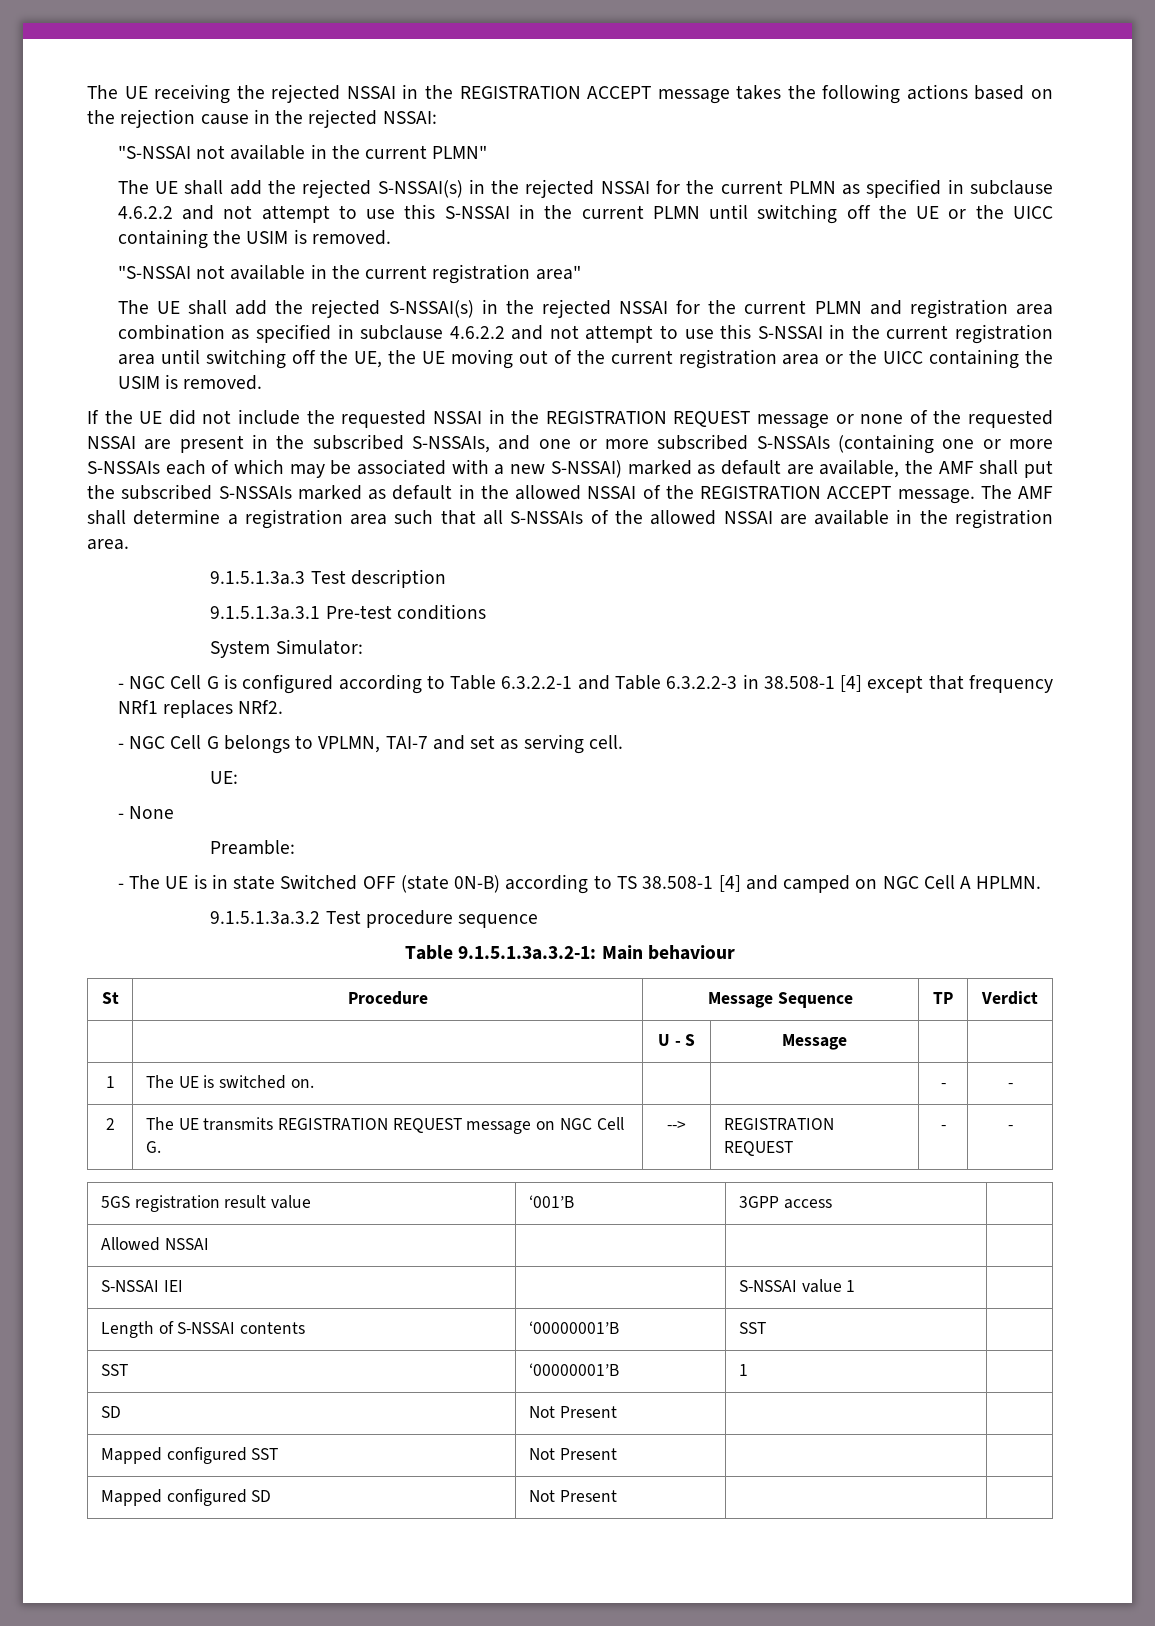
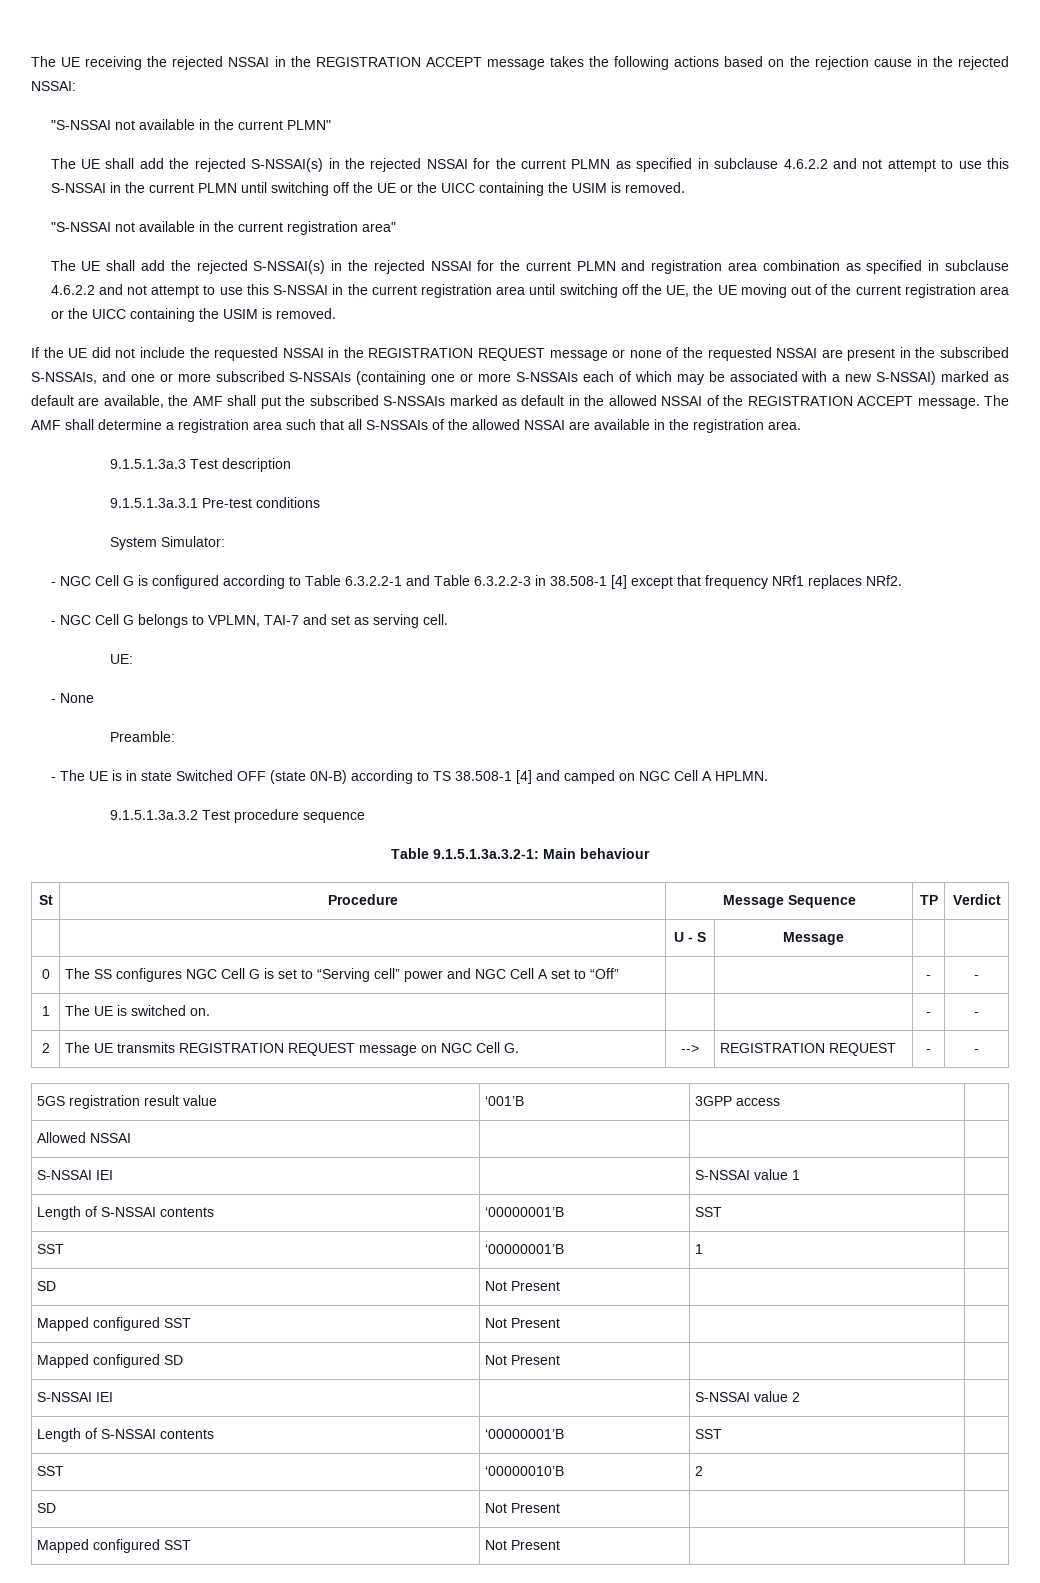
+ 0 | The SS configures NGC Cell G is set to “Serving cell” power and NGC Cell A set to “Off” | | | - | -
+ S-NSSAI IEI | | S-NSSAI value 2 |
+ Length of S-NSSAI contents | ‘00000001’B | SST |
+ SST | ‘00000010’B | 2 |
+ SD | Not Present | |
+ Mapped configured SST | Not Present | |

